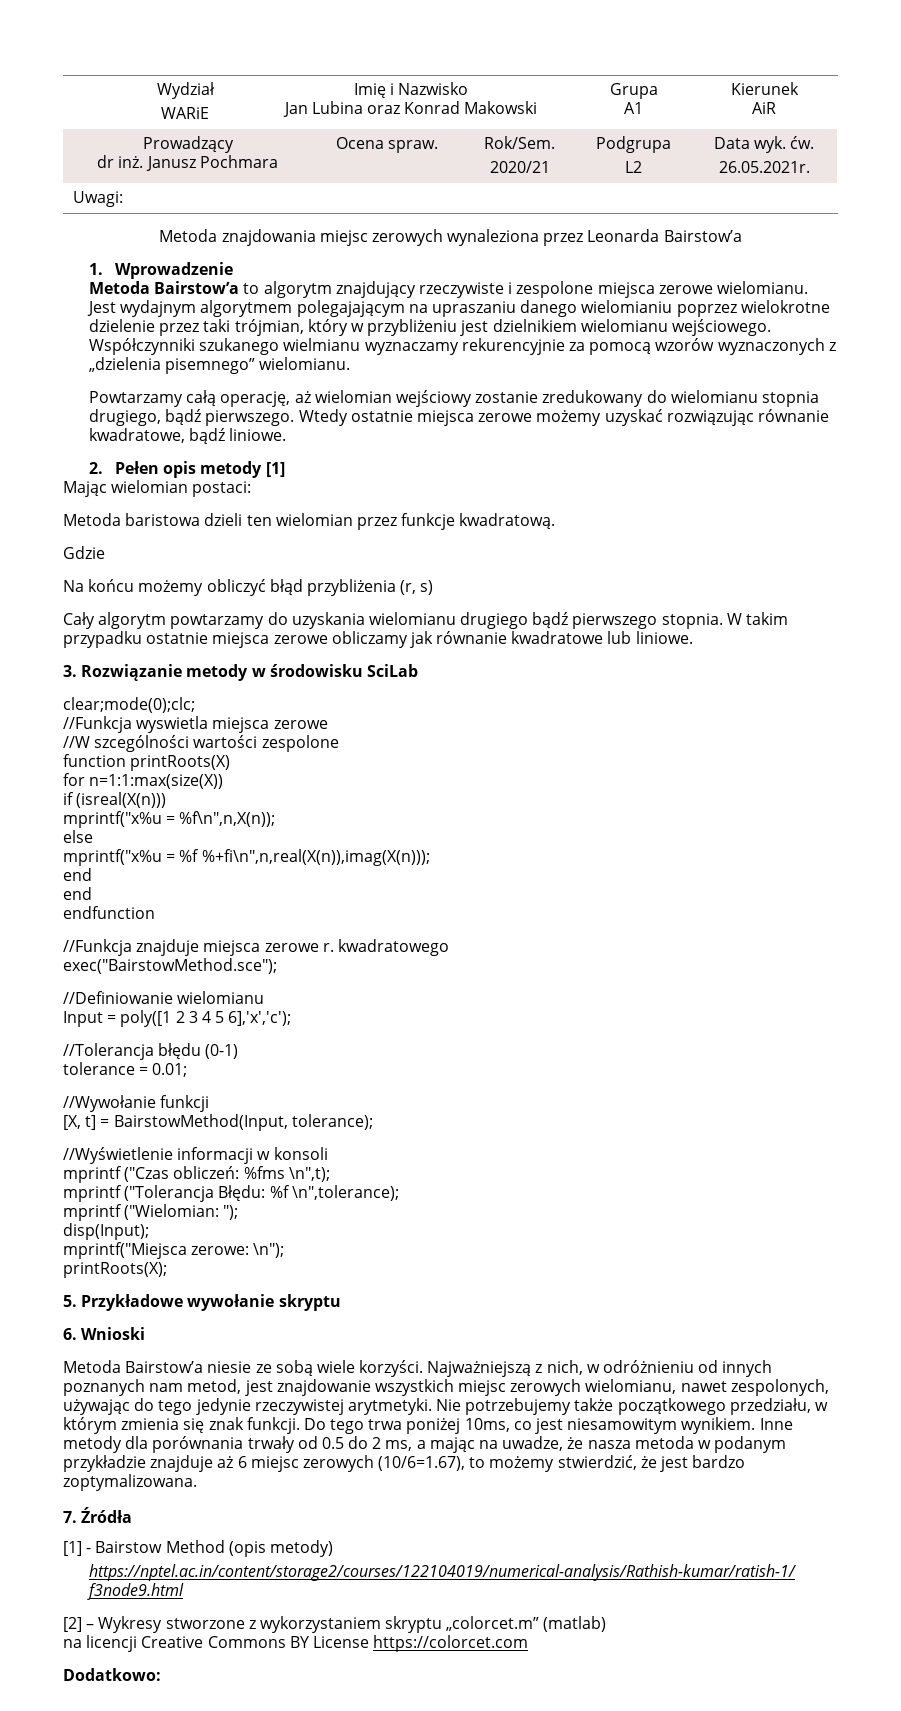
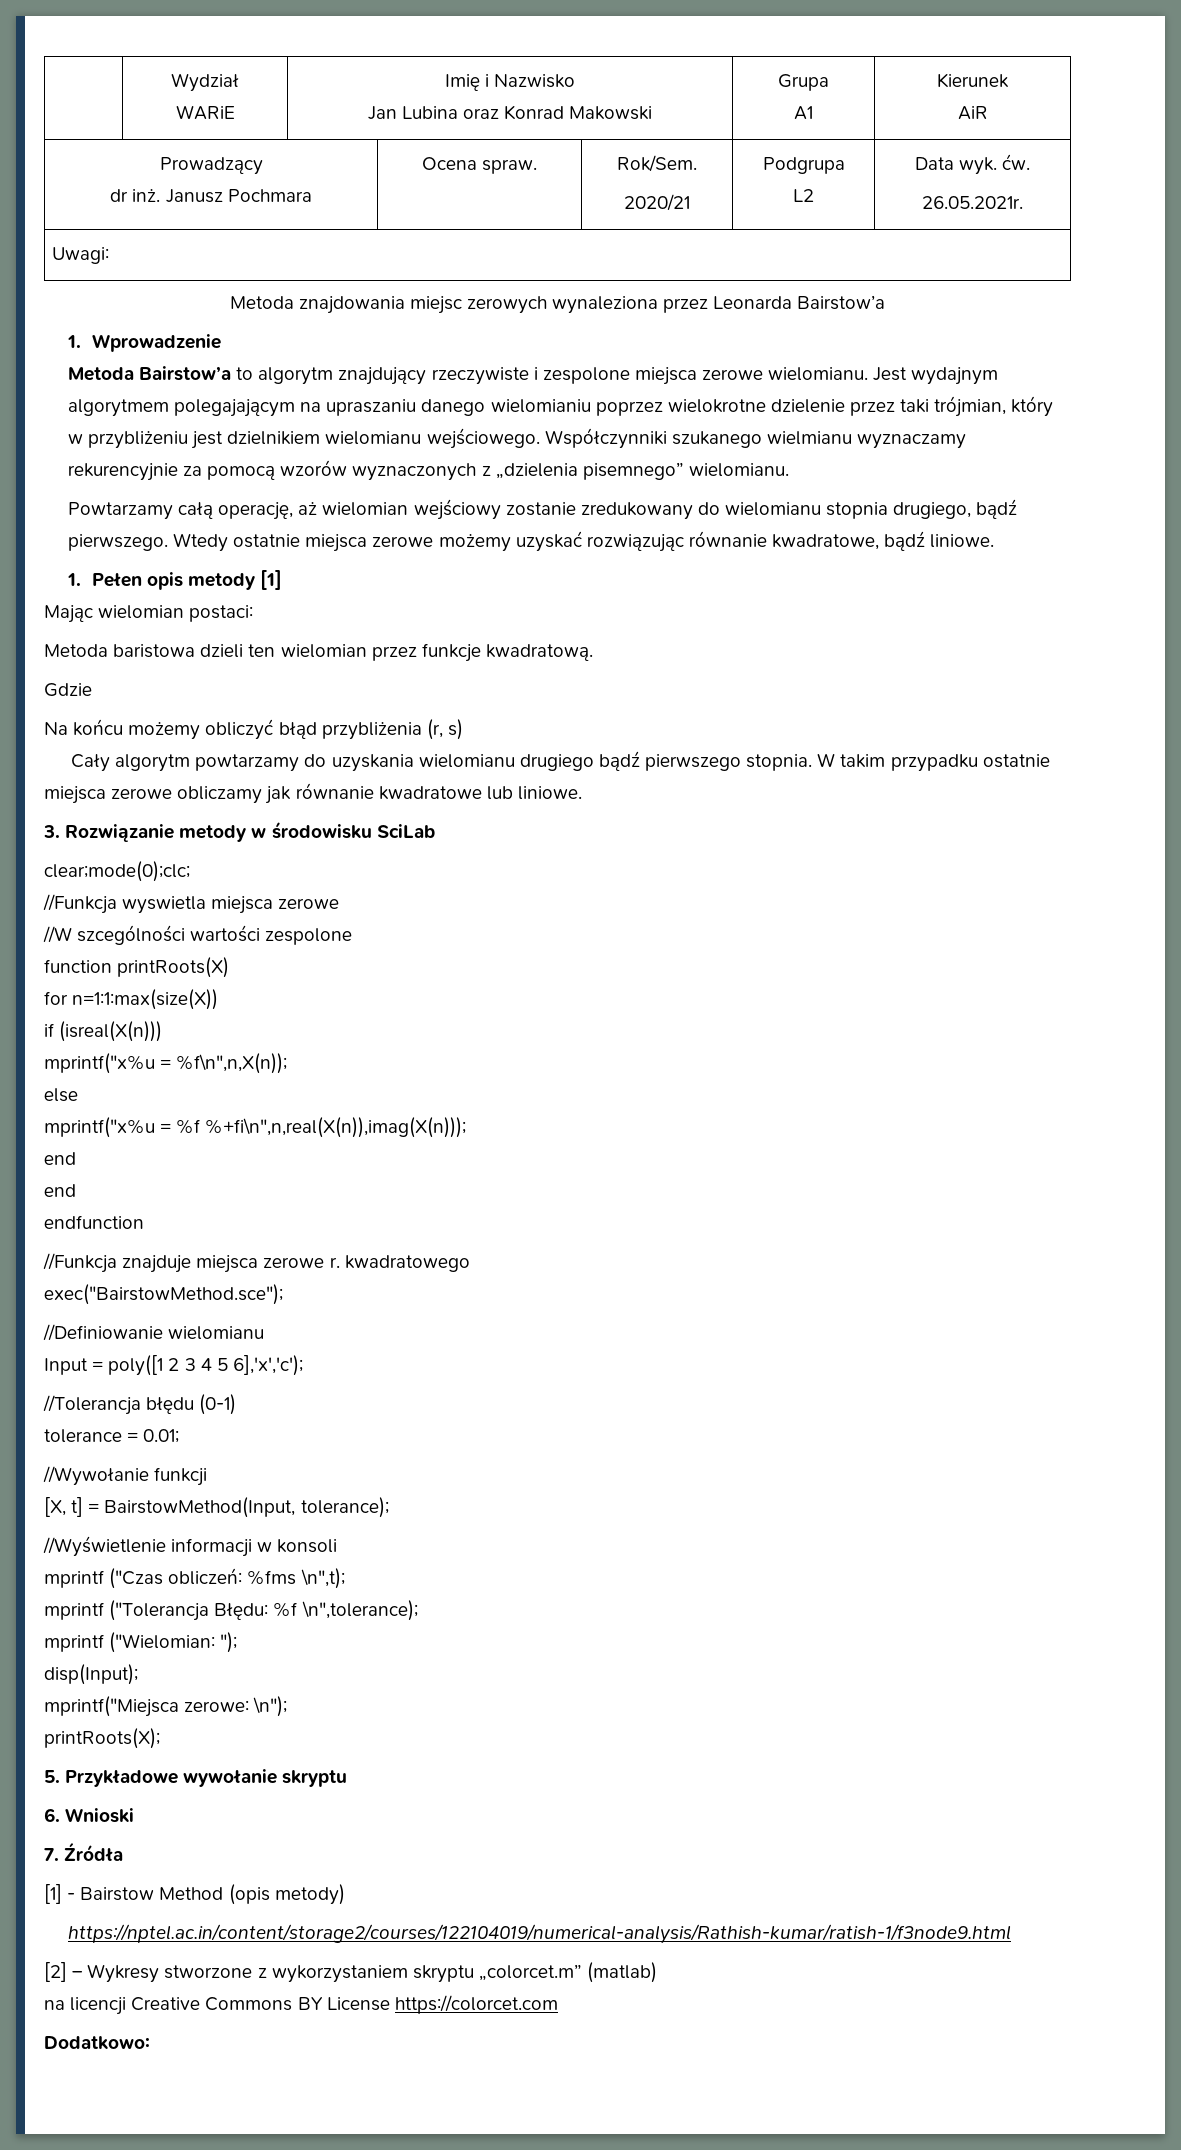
- 2. Pełen opis metody [1]
+ 1. Pełen opis metody [1]
- Metoda Bairstow’a niesie ze sobą wiele korzyści. Najważniejszą z nich, w odróżnieniu od innych poznanych nam metod, jest znajdowanie wszystkich miejsc zerowych wielomianu, nawet zespolonych, używając do tego jedynie rzeczywistej arytmetyki. Nie potrzebujemy także początkowego przedziału, w którym zmienia się znak funkcji. Do tego trwa poniżej 10ms, co jest niesamowitym wynikiem. Inne metody dla porównania trwały od 0.5 do 2 ms, a mając na uwadze, że nasza metoda w podanym przykładzie znajduje aż 6 miejsc zerowych (10/6=1.67), to możemy stwierdzić, że jest bardzo zoptymalizowana.

